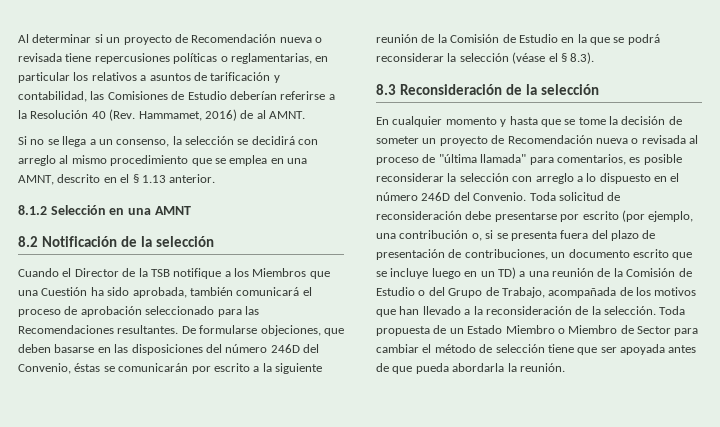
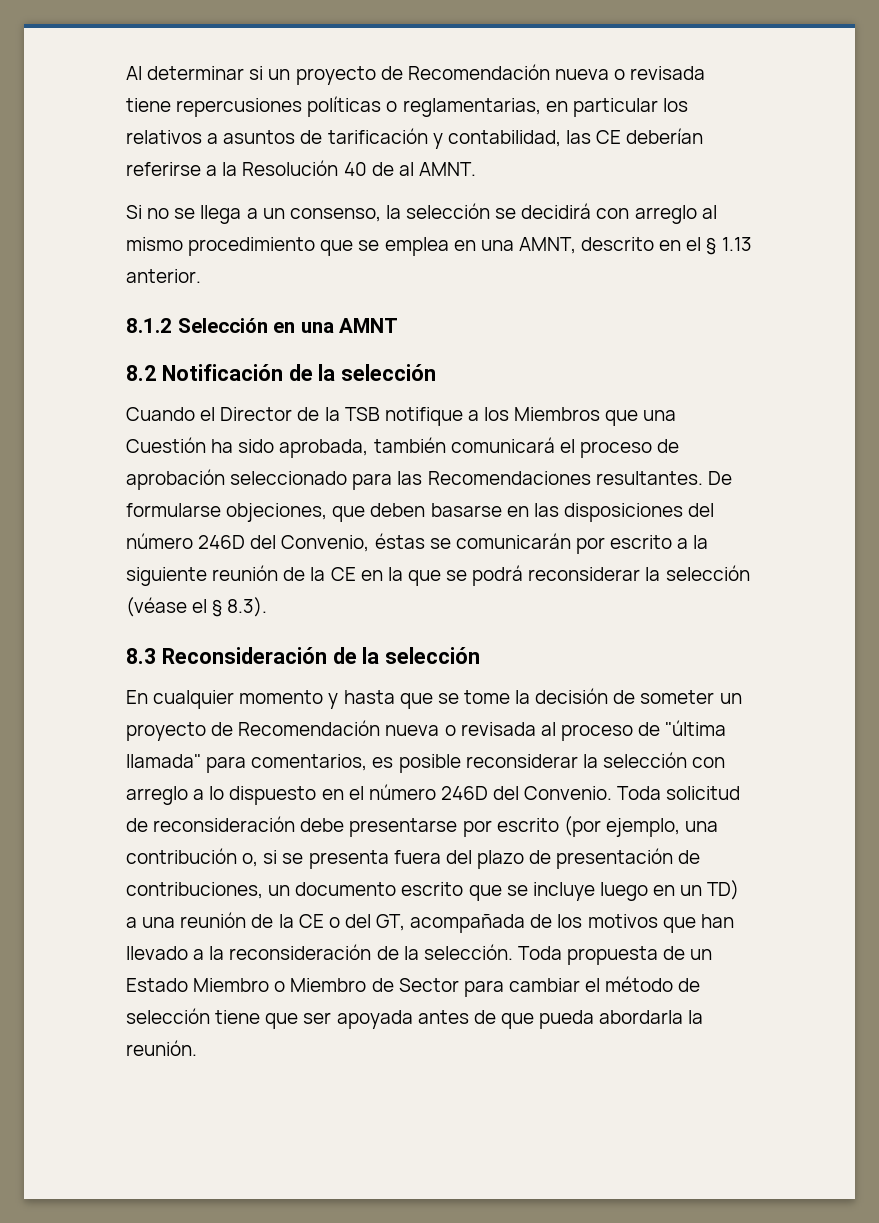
- Al determinar si un proyecto de Recomendación nueva o revisada tiene repercusiones políticas o reglamentarias, en particular los relativos a asuntos de tarificación y contabilidad, las Comisiones de Estudio deberían referirse a la Resolución 40 (Rev. Hammamet, 2016) de al AMNT.
+ Al determinar si un proyecto de Recomendación nueva o revisada tiene repercusiones políticas o reglamentarias, en particular los relativos a asuntos de tarificación y contabilidad, las CE deberían referirse a la Resolución 40 de al AMNT.
- De formularse objeciones, que deben basarse en las disposiciones del número 246D del Convenio, éstas se comunicarán por escrito a la siguiente reunión de la Comisión de Estudio en la que se podrá reconsiderar la selección (véase el § 8.3).
+ De formularse objeciones, que deben basarse en las disposiciones del número 246D del Convenio, éstas se comunicarán por escrito a la siguiente reunión de la CE en la que se podrá reconsiderar la selección (véase el § 8.3).
- Toda solicitud de reconsideración debe presentarse por escrito (por ejemplo, una contribución o, si se presenta fuera del plazo de presentación de contribuciones, un documento escrito que se incluye luego en un TD) a una reunión de la Comisión de Estudio o del Grupo de Trabajo, acompañada de los motivos que han llevado a la reconsideración de la selección.
+ Toda solicitud de reconsideración debe presentarse por escrito (por ejemplo, una contribución o, si se presenta fuera del plazo de presentación de contribuciones, un documento escrito que se incluye luego en un TD) a una reunión de la CE o del GT, acompañada de los motivos que han llevado a la reconsideración de la selección.

